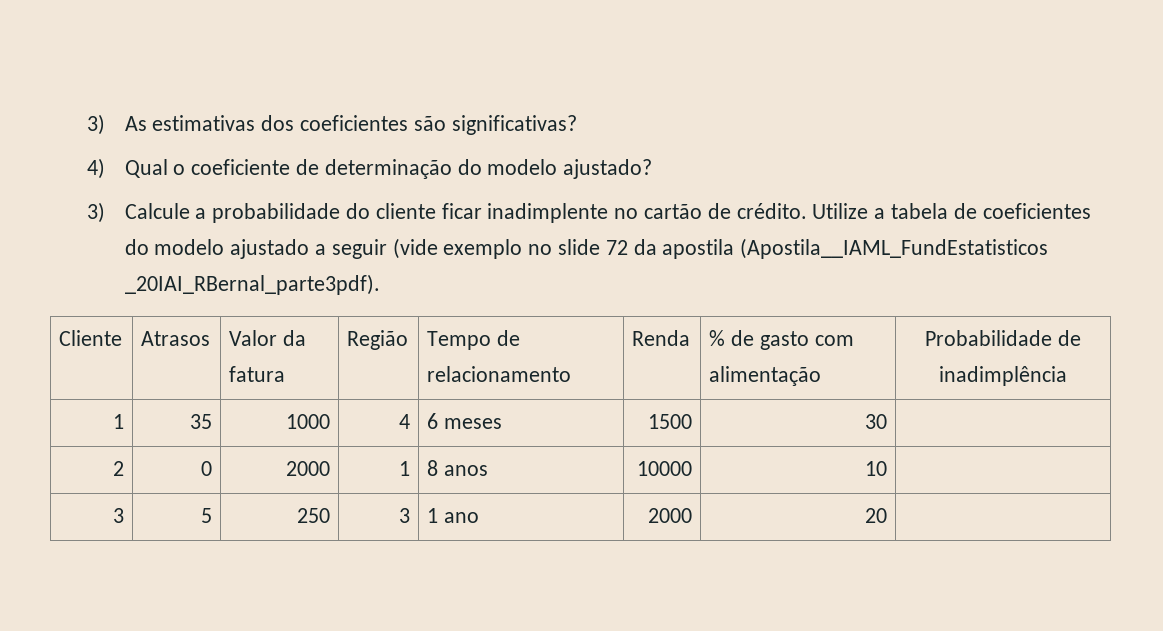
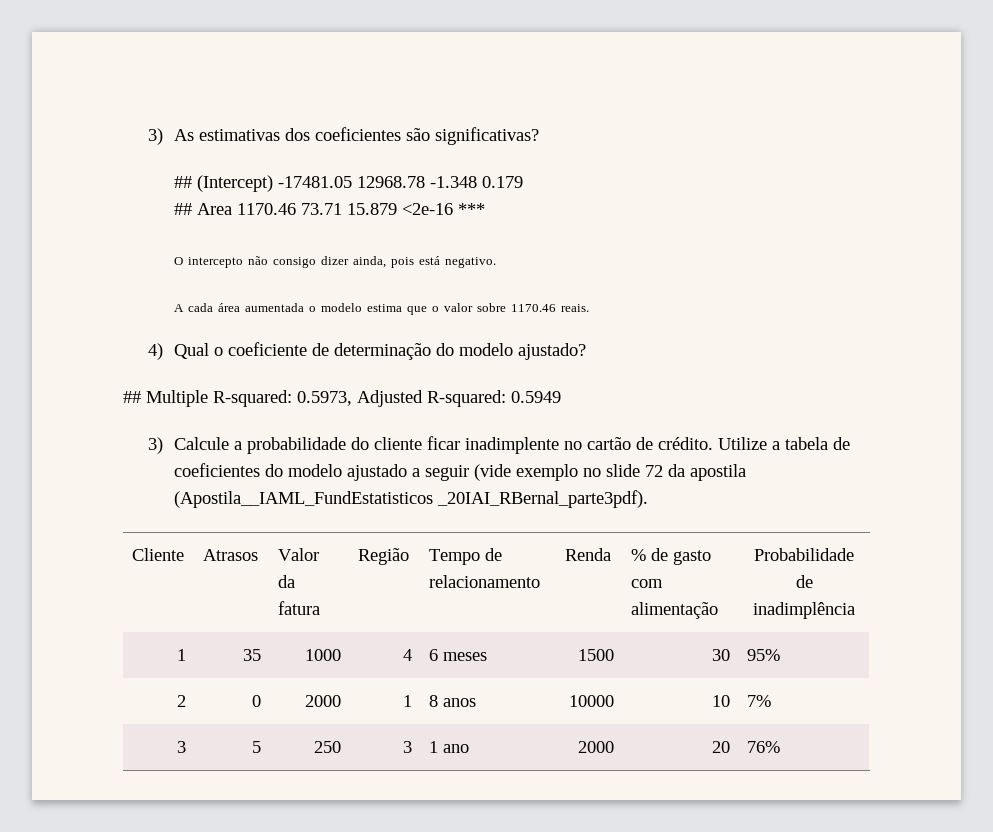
+ ## (Intercept) -17481.05 12968.78 -1.348 0.179
+ ## Area 1170.46 73.71 15.879 <2e-16 ***
+ O intercepto não consigo dizer ainda, pois está negativo.
+ A cada área aumentada o modelo estima que o valor sobre 1170.46 reais.
+ ## Multiple R-squared: 0.5973, Adjusted R-squared: 0.5949
- 1 | 35 | 1000 | 4 | 6 meses | 1500 | 30 |
+ 1 | 35 | 1000 | 4 | 6 meses | 1500 | 30 | 95%
- 2 | 0 | 2000 | 1 | 8 anos | 10000 | 10 |
+ 2 | 0 | 2000 | 1 | 8 anos | 10000 | 10 | 7%
- 3 | 5 | 250 | 3 | 1 ano | 2000 | 20 |
+ 3 | 5 | 250 | 3 | 1 ano | 2000 | 20 | 76%

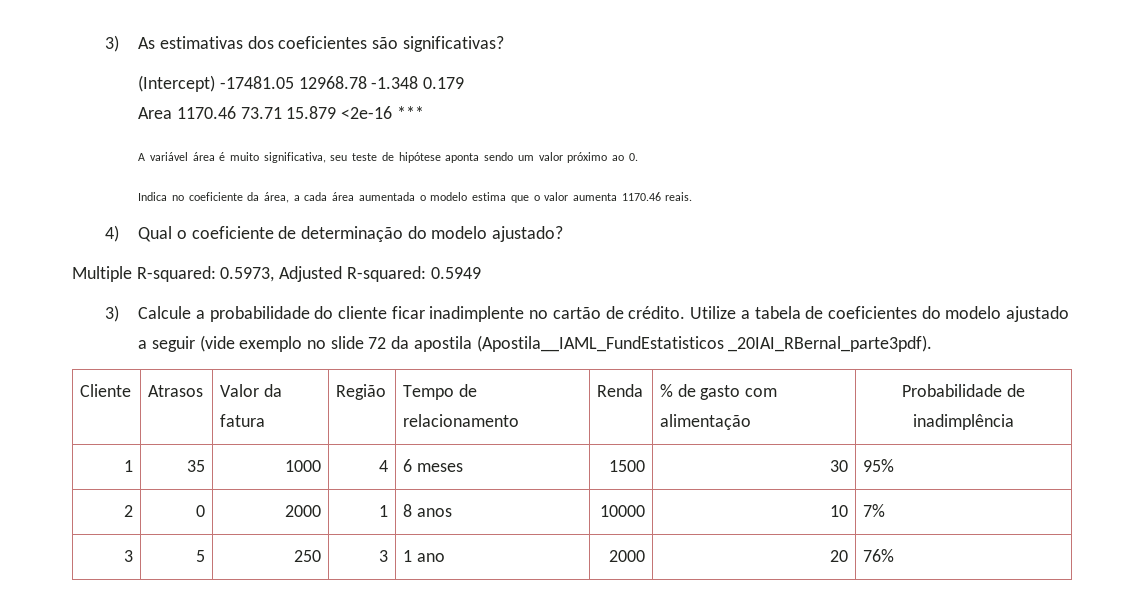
- ## (Intercept) -17481.05 12968.78 -1.348 0.179
+ (Intercept) -17481.05 12968.78 -1.348 0.179
- ## Area 1170.46 73.71 15.879 <2e-16 ***
+ Area 1170.46 73.71 15.879 <2e-16 ***
- O intercepto não consigo dizer ainda, pois está negativo.
- A cada área aumentada o modelo estima que o valor sobre 1170.46 reais.
+ A variável área é muito significativa, seu teste de hipótese aponta sendo um valor próximo ao 0.
+ Indica no coeficiente da área, a cada área aumentada o modelo estima que o valor aumenta 1170.46 reais.
- ## Multiple R-squared: 0.5973, Adjusted R-squared: 0.5949
+ Multiple R-squared: 0.5973, Adjusted R-squared: 0.5949

